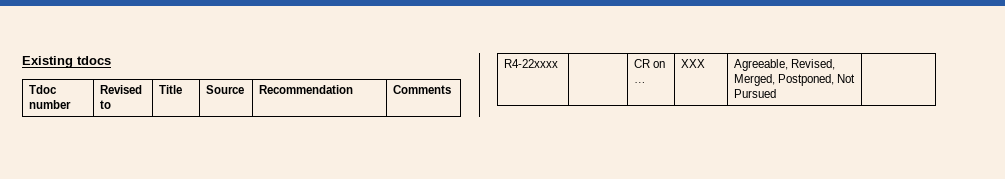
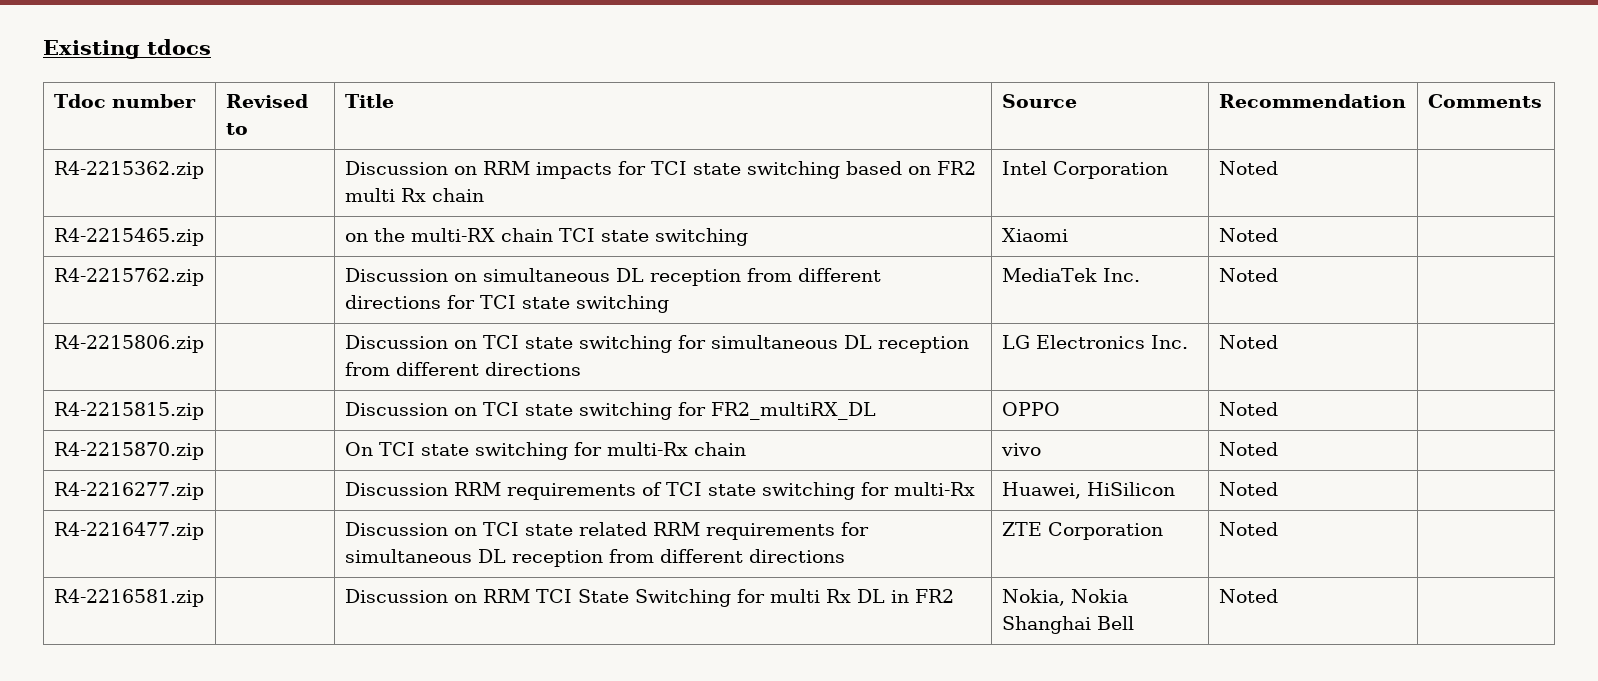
- R4-22xxxx | | CR on … | XXX | Agreeable, Revised, Merged, Postponed, Not Pursued |
+ R4-2215362.zip | | Discussion on RRM impacts for TCI state switching based on FR2 multi Rx chain | Intel Corporation | Noted |
+ R4-2215465.zip | | on the multi-RX chain TCI state switching | Xiaomi | Noted |
+ R4-2215762.zip | | Discussion on simultaneous DL reception from different directions for TCI state switching | MediaTek Inc. | Noted |
+ R4-2215806.zip | | Discussion on TCI state switching for simultaneous DL reception from different directions | LG Electronics Inc. | Noted |
+ R4-2215815.zip | | Discussion on TCI state switching for FR2_multiRX_DL | OPPO | Noted |
+ R4-2215870.zip | | On TCI state switching for multi-Rx chain | vivo | Noted |
+ R4-2216277.zip | | Discussion RRM requirements of TCI state switching for multi-Rx | Huawei, HiSilicon | Noted |
+ R4-2216477.zip | | Discussion on TCI state related RRM requirements for simultaneous DL reception from different directions | ZTE Corporation | Noted |
+ R4-2216581.zip | | Discussion on RRM TCI State Switching for multi Rx DL in FR2 | Nokia, Nokia Shanghai Bell | Noted |

